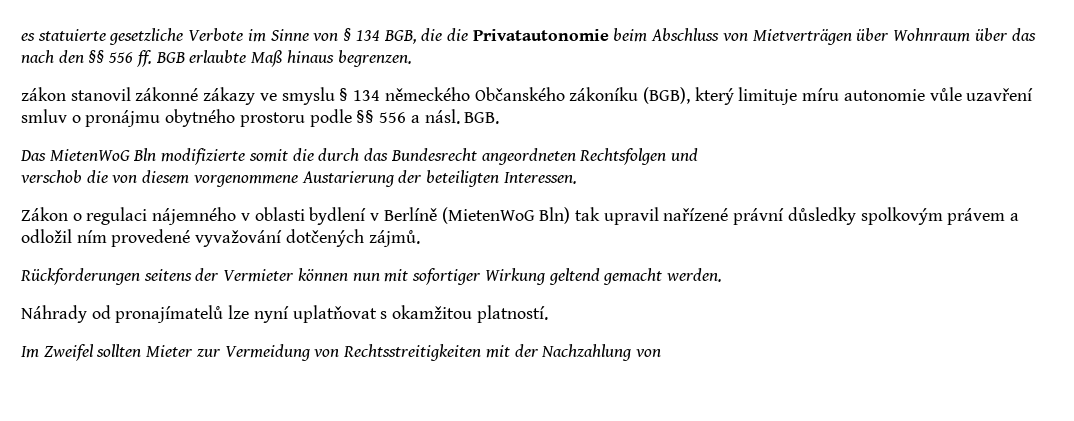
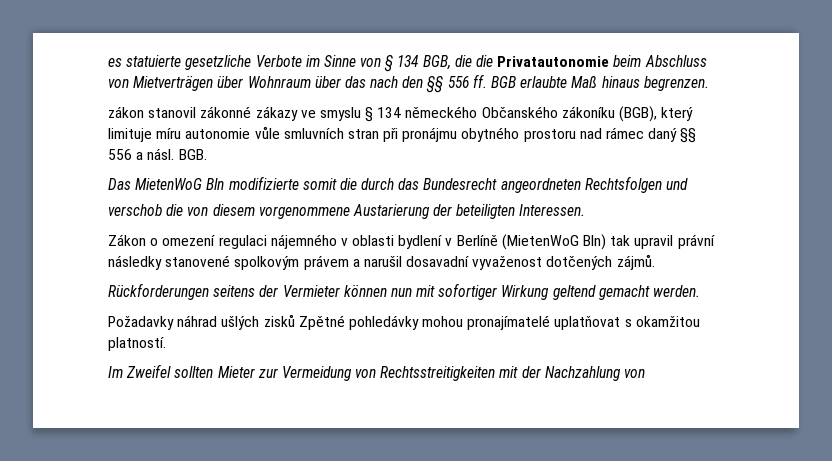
- zákon stanovil zákonné zákazy ve smyslu § 134 německého Občanského zákoníku (BGB), který limituje míru autonomie vůle uzavření smluv o pronájmu obytného prostoru podle §§ 556 a násl.
+ zákon stanovil zákonné zákazy ve smyslu § 134 německého Občanského zákoníku (BGB), který limituje míru autonomie vůle smluvních stran při pronájmu obytného prostoru nad rámec daný §§ 556 a násl.
- Zákon o regulaci nájemného v oblasti bydlení v Berlíně (MietenWoG Bln) tak upravil nařízené právní důsledky spolkovým právem a odložil ním provedené vyvažování dotčených zájmů.
+ Zákon o omezení regulaci nájemného v oblasti bydlení v Berlíně (MietenWoG Bln) tak upravil právní následky stanovené spolkovým právem a narušil dosavadní vyvaženost dotčených zájmů.
- Náhrady od pronajímatelů lze nyní uplatňovat s okamžitou platností.
+ Požadavky náhrad ušlých zisků Zpětné pohledávky mohou pronajímatelé uplatňovat s okamžitou platností.

